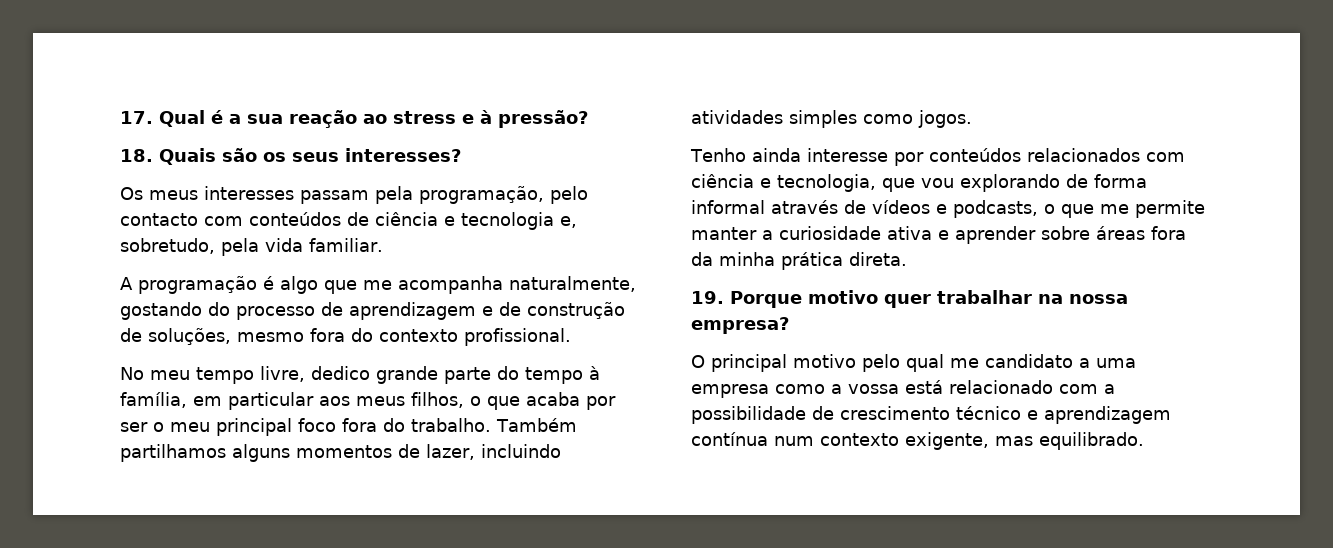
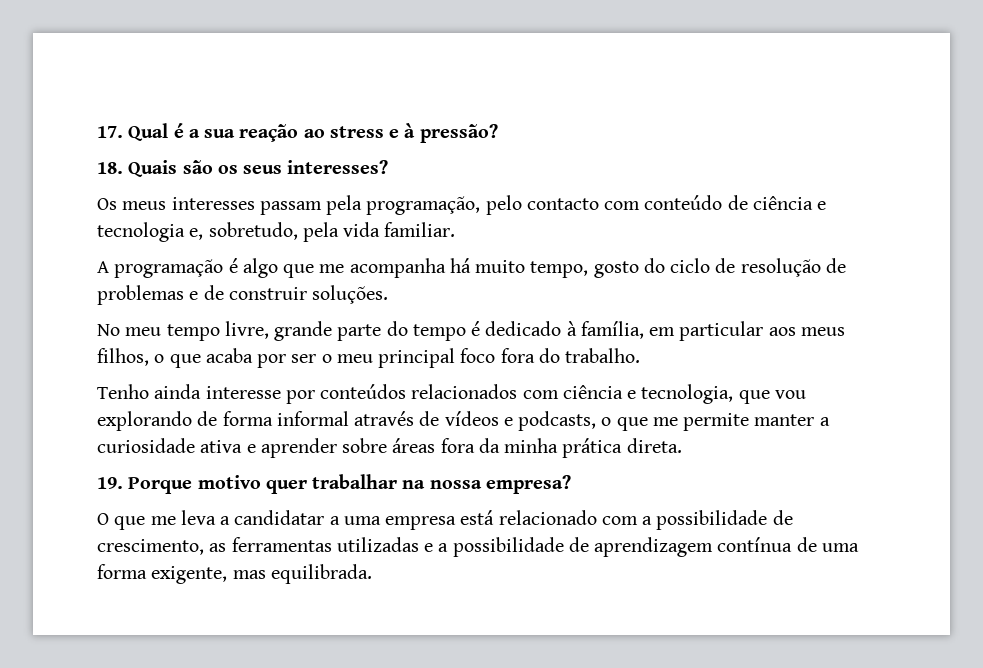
- Os meus interesses passam pela programação, pelo contacto com conteúdos de ciência e tecnologia e, sobretudo, pela vida familiar.
+ Os meus interesses passam pela programação, pelo contacto com conteúdo de ciência e tecnologia e, sobretudo, pela vida familiar.
- A programação é algo que me acompanha naturalmente, gostando do processo de aprendizagem e de construção de soluções, mesmo fora do contexto profissional.
+ A programação é algo que me acompanha há muito tempo, gosto do ciclo de resolução de problemas e de construir soluções.
- No meu tempo livre, dedico grande parte do tempo à família, em particular aos meus filhos, o que acaba por ser o meu principal foco fora do trabalho. Também partilhamos alguns momentos de lazer, incluindo atividades simples como jogos.
+ No meu tempo livre, grande parte do tempo é dedicado à família, em particular aos meus filhos, o que acaba por ser o meu principal foco fora do trabalho.
- O principal motivo pelo qual me candidato a uma empresa como a vossa está relacionado com a possibilidade de crescimento técnico e aprendizagem contínua num contexto exigente, mas equilibrado.
+ O que me leva a candidatar a uma empresa está relacionado com a possibilidade de crescimento, as ferramentas utilizadas e a possibilidade de aprendizagem contínua de uma forma exigente, mas equilibrada.

